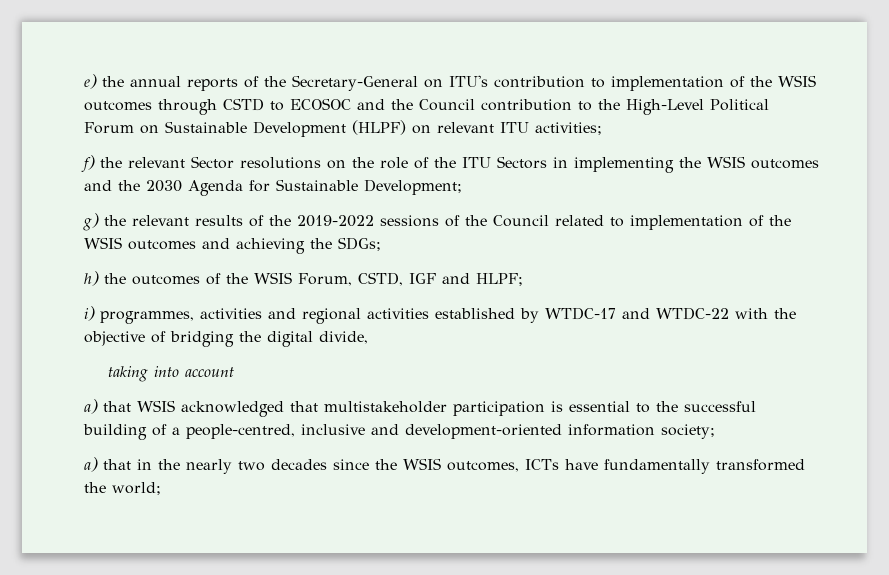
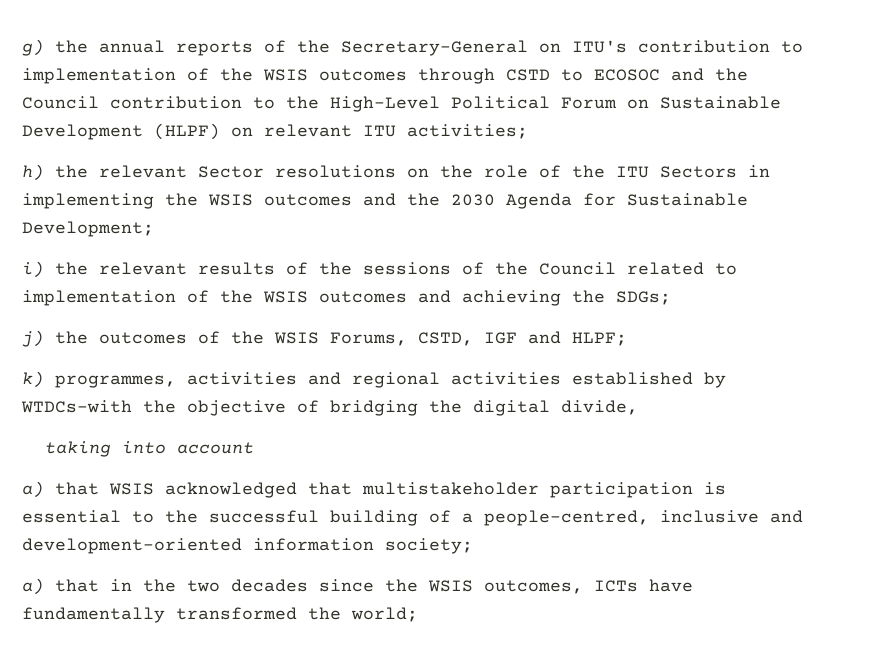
- e) the annual reports of the Secretary-General on ITU's contribution to implementation of the WSIS outcomes through CSTD to ECOSOC and the Council contribution to the High-Level Political Forum on Sustainable Development (HLPF) on relevant ITU activities;
+ g) the annual reports of the Secretary-General on ITU's contribution to implementation of the WSIS outcomes through CSTD to ECOSOC and the Council contribution to the High-Level Political Forum on Sustainable Development (HLPF) on relevant ITU activities;
- f) the relevant Sector resolutions on the role of the ITU Sectors in implementing the WSIS outcomes and the 2030 Agenda for Sustainable Development;
+ h) the relevant Sector resolutions on the role of the ITU Sectors in implementing the WSIS outcomes and the 2030 Agenda for Sustainable Development;
- g) the relevant results of the 2019-2022 sessions of the Council related to implementation of the WSIS outcomes and achieving the SDGs;
+ i) the relevant results of the sessions of the Council related to implementation of the WSIS outcomes and achieving the SDGs;
- h) the outcomes of the WSIS Forum, CSTD, IGF and HLPF;
+ j) the outcomes of the WSIS Forums, CSTD, IGF and HLPF;
- i) programmes, activities and regional activities established by WTDC-17 and WTDC-22 with the objective of bridging the digital divide,
+ k) programmes, activities and regional activities established by WTDCs-with the objective of bridging the digital divide,
- a) that in the nearly two decades since the WSIS outcomes, ICTs have fundamentally transformed the world;
+ a) that in the two decades since the WSIS outcomes, ICTs have fundamentally transformed the world;

